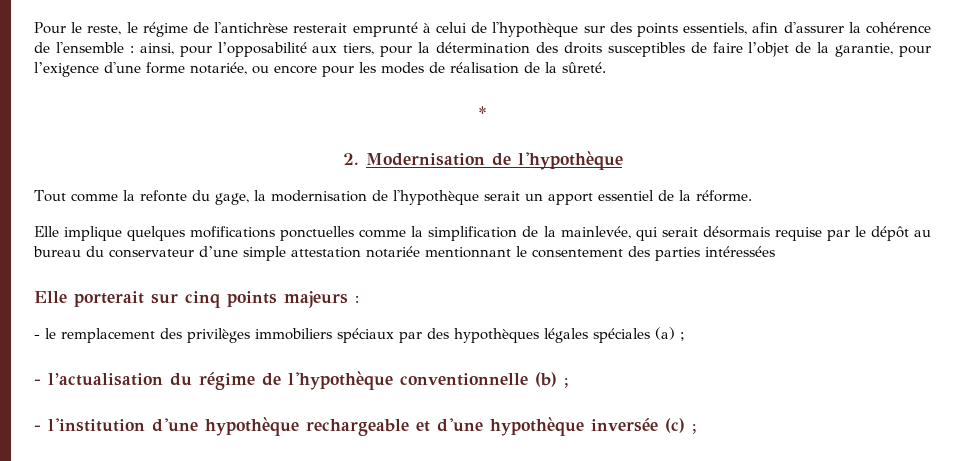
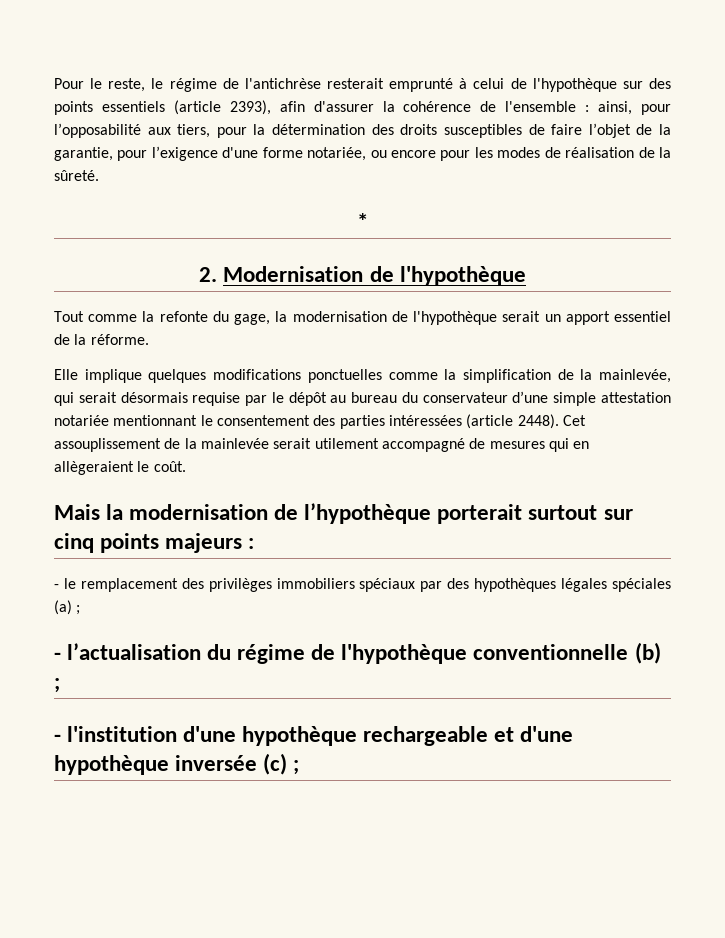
- Pour le reste, le régime de l'antichrèse resterait emprunté à celui de l'hypothèque sur des points essentiels, afin d'assurer la cohérence de l'ensemble : ainsi, pour l’opposabilité aux tiers, pour la détermination des droits susceptibles de faire l’objet de la garantie, pour l’exigence d'une forme notariée, ou encore pour les modes de réalisation de la sûreté.
+ Pour le reste, le régime de l'antichrèse resterait emprunté à celui de l'hypothèque sur des points essentiels (article 2393), afin d'assurer la cohérence de l'ensemble : ainsi, pour l’opposabilité aux tiers, pour la détermination des droits susceptibles de faire l’objet de la garantie, pour l’exigence d'une forme notariée, ou encore pour les modes de réalisation de la sûreté.
- Elle implique quelques mofifications ponctuelles comme la simplification de la mainlevée, qui serait désormais requise par le dépôt au bureau du conservateur d’une simple attestation notariée mentionnant le consentement des parties intéressées
- Elle porterait sur cinq points majeurs :
+ Elle implique quelques modifications ponctuelles comme la simplification de la mainlevée, qui serait désormais requise par le dépôt au bureau du conservateur d’une simple attestation notariée mentionnant le consentement des parties intéressées (article 2448). Cet assouplissement de la mainlevée serait utilement accompagné de mesures qui en allègeraient le coût.
+ Mais la modernisation de l’hypothèque porterait surtout sur cinq points majeurs :

